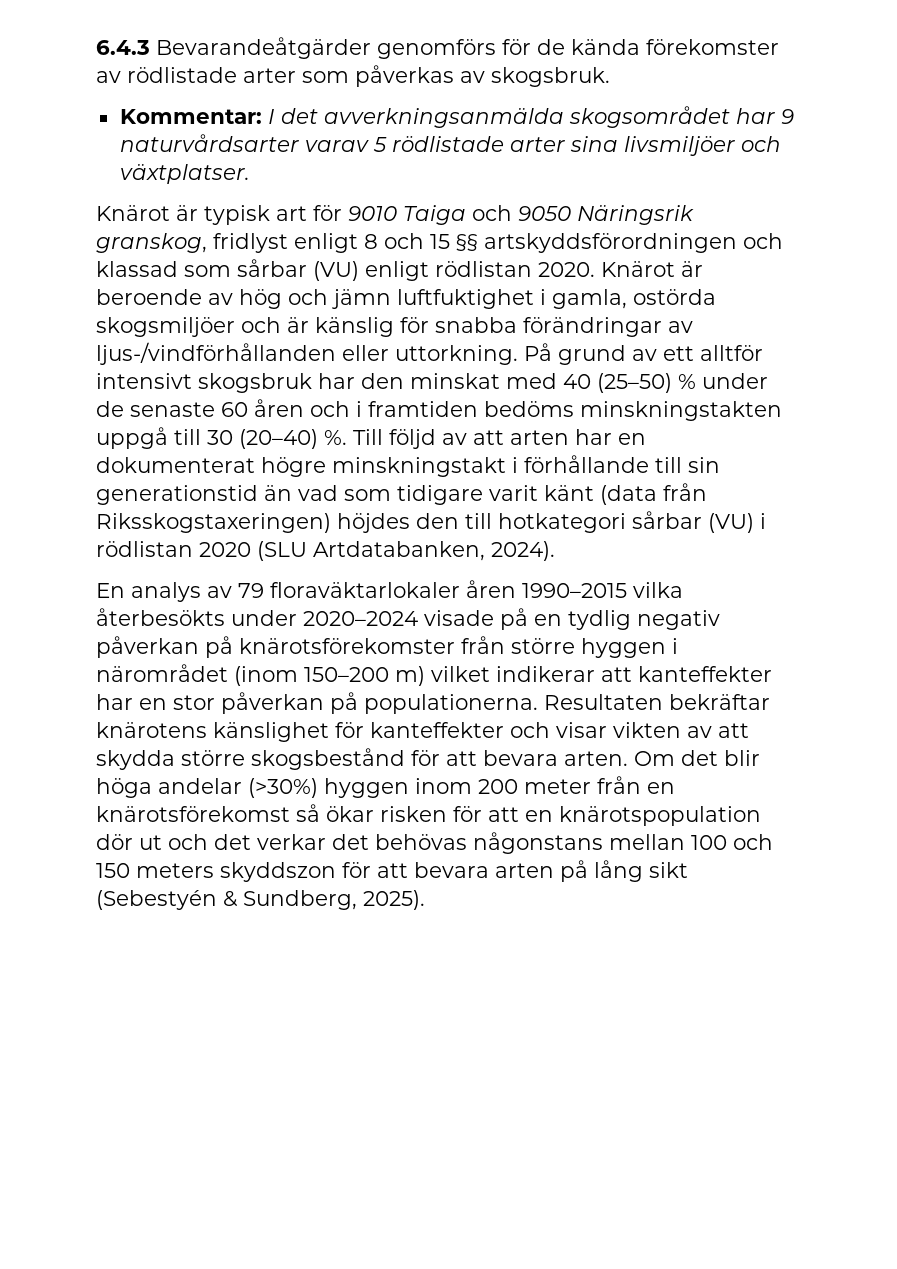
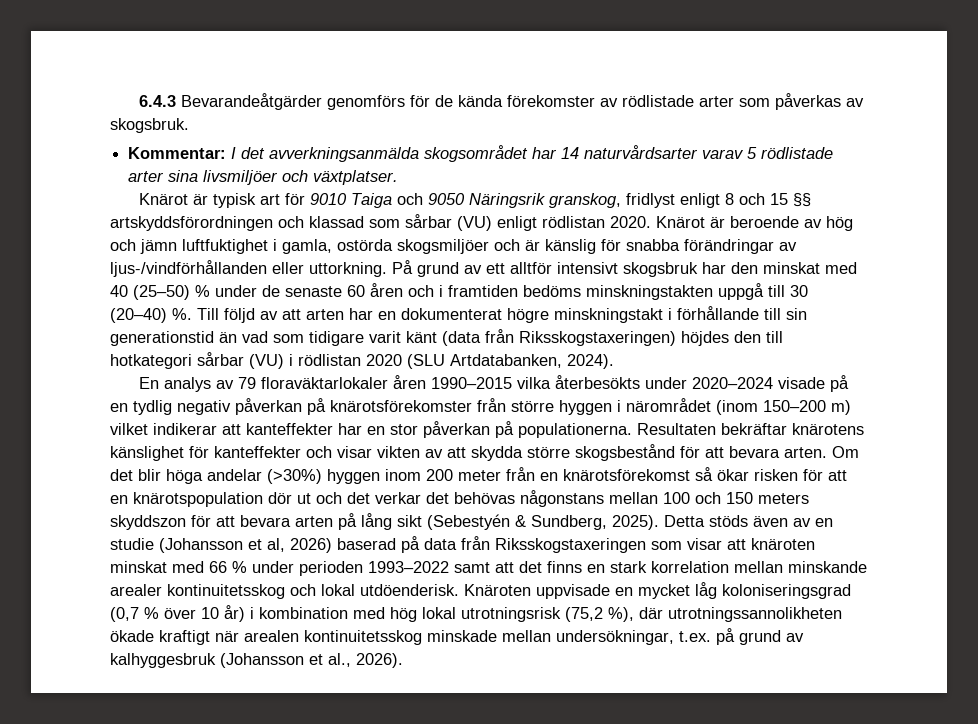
- Kommentar: I det avverkningsanmälda skogsområdet har 9 naturvårdsarter varav 5 rödlistade arter sina livsmiljöer och växtplatser.
+ Kommentar: I det avverkningsanmälda skogsområdet har 14 naturvårdsarter varav 5 rödlistade arter sina livsmiljöer och växtplatser.
+ Detta stöds även av en studie (Johansson et al, 2026) baserad på data från Riksskogstaxeringen som visar att knäroten minskat med 66 % under perioden 1993–2022 samt att det finns en stark korrelation mellan minskande arealer kontinuitetsskog och lokal utdöenderisk. Knäroten uppvisade en mycket låg koloniseringsgrad (0,7 % över 10 år) i kombination med hög lokal utrotningsrisk (75,2 %), där utrotningssannolikheten ökade kraftigt när arealen kontinuitetsskog minskade mellan undersökningar, t.ex. på grund av kalhyggesbruk (Johansson et al., 2026).

